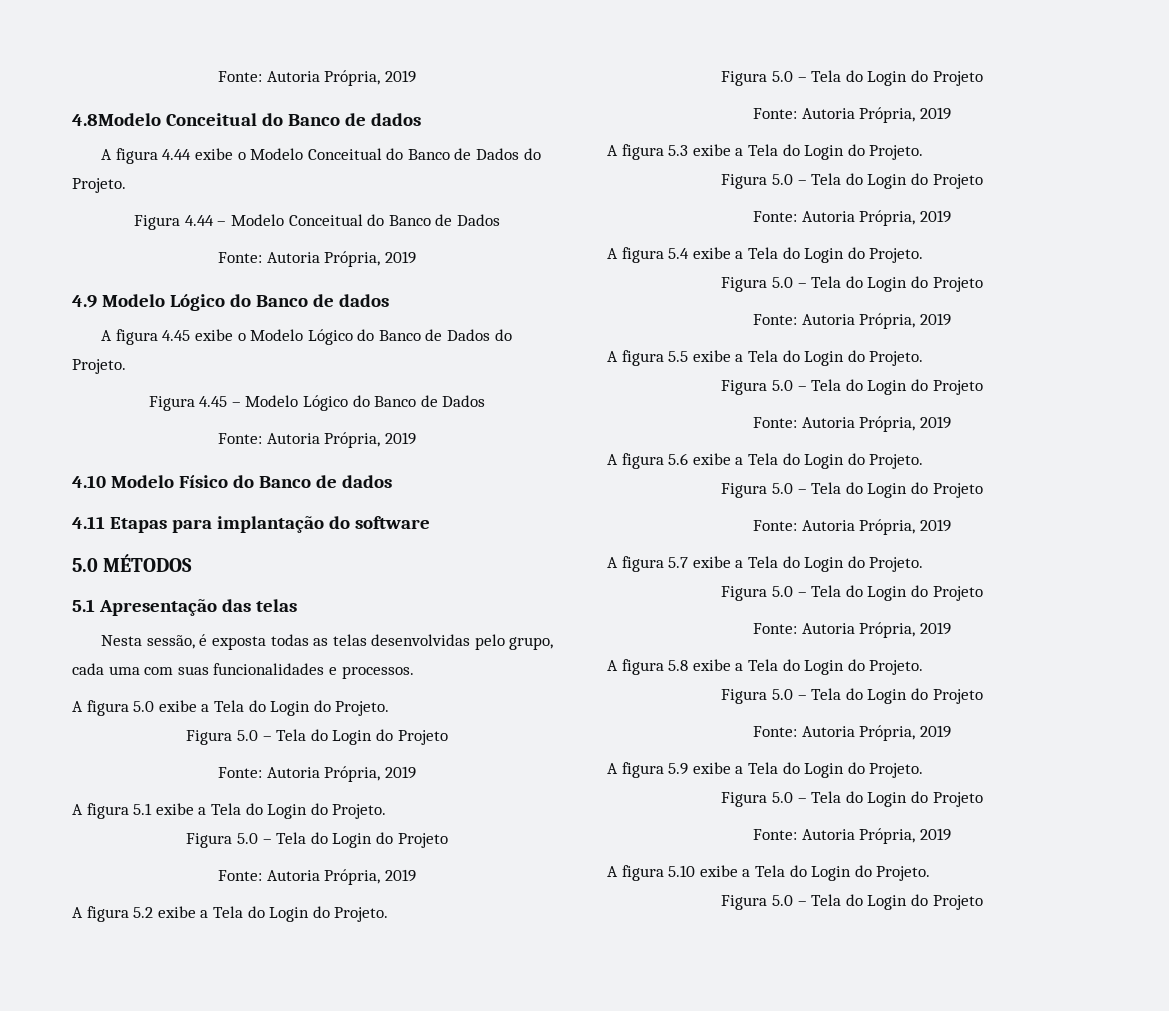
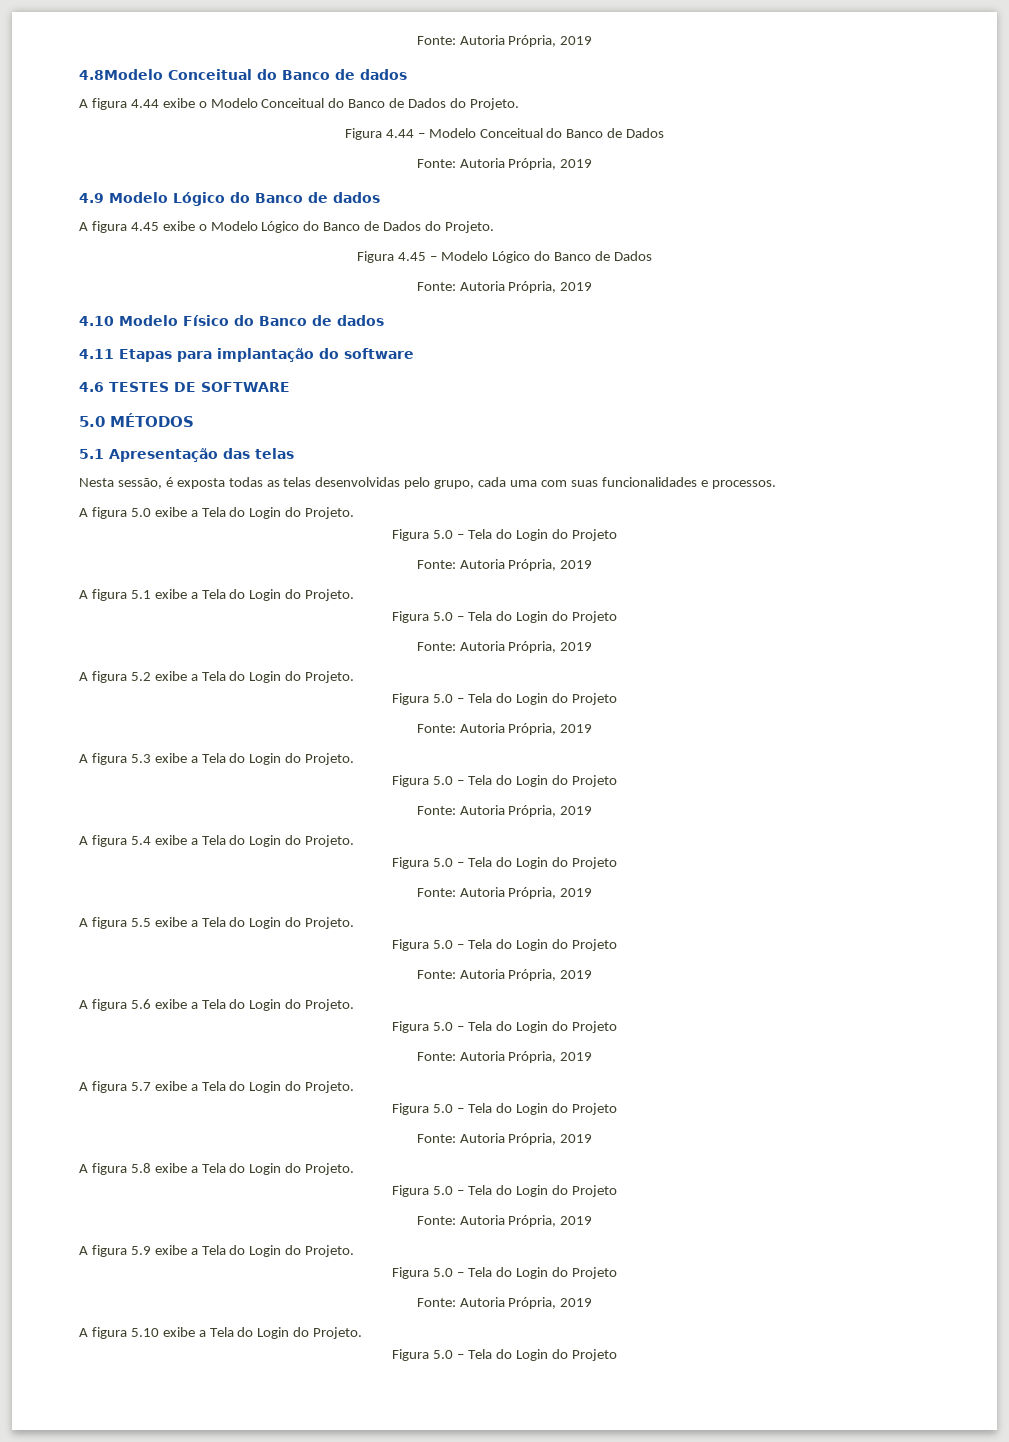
+ 4.6 TESTES DE SOFTWARE

